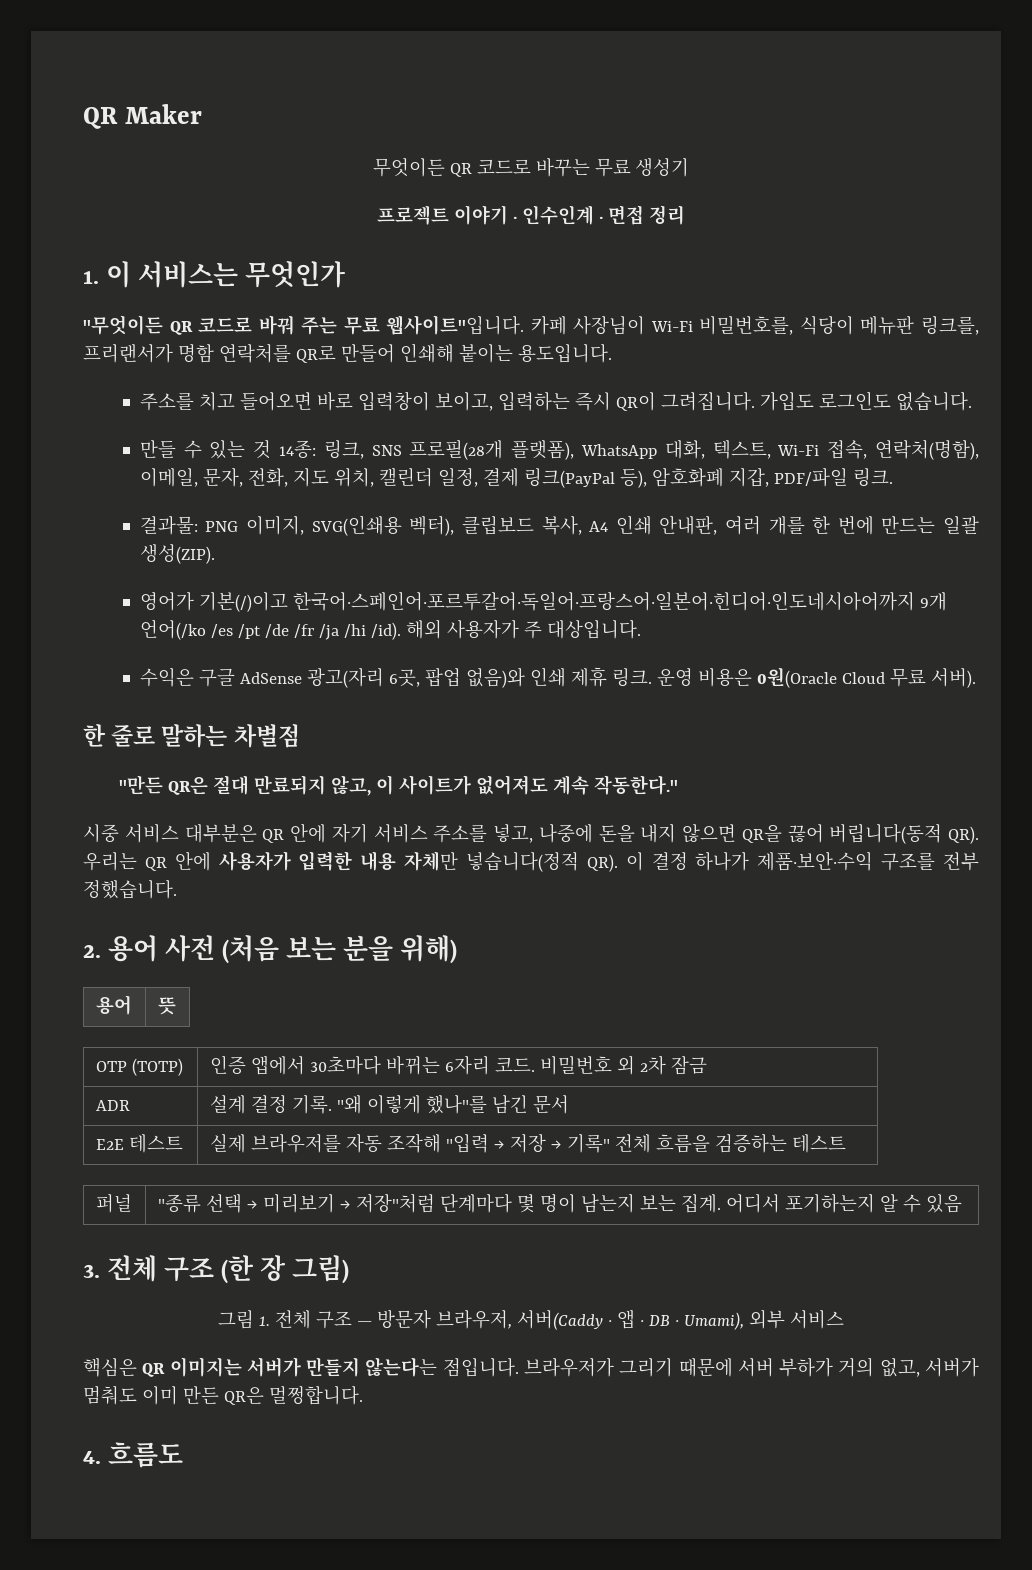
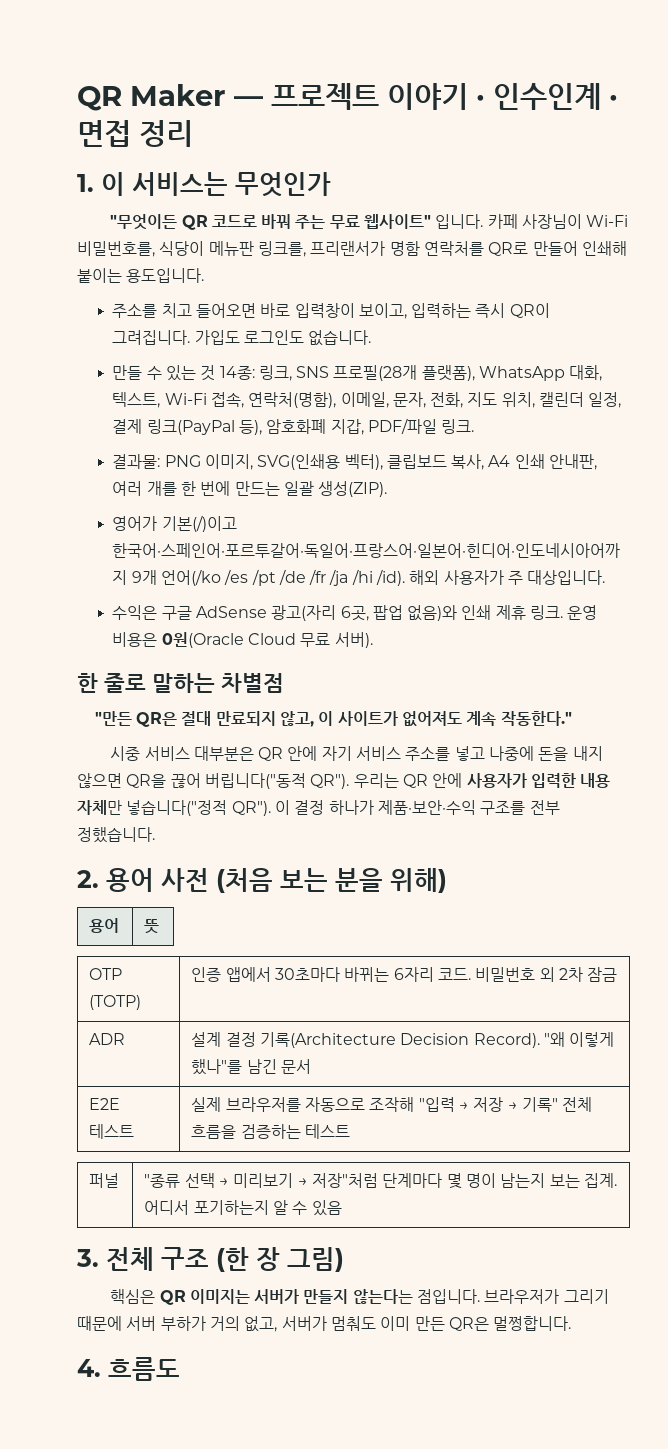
- QR Maker
- 무엇이든 QR 코드로 바꾸는 무료 생성기
- 프로젝트 이야기 · 인수인계 · 면접 정리
+ QR Maker — 프로젝트 이야기 · 인수인계 · 면접 정리
- "무엇이든 QR 코드로 바꿔 주는 무료 웹사이트"입니다.
+ "무엇이든 QR 코드로 바꿔 주는 무료 웹사이트" 입니다.
- 시중 서비스 대부분은 QR 안에 자기 서비스 주소를 넣고, 나중에 돈을 내지 않으면 QR을 끊어 버립니다(동적 QR). 우리는 QR 안에 사용자가 입력한 내용 자체만 넣습니다(정적 QR). 이 결정 하나가 제품·보안·수익 구조를 전부 정했습니다.
+ 시중 서비스 대부분은 QR 안에 자기 서비스 주소를 넣고 나중에 돈을 내지 않으면 QR을 끊어 버립니다("동적 QR"). 우리는 QR 안에 사용자가 입력한 내용 자체만 넣습니다("정적 QR"). 이 결정 하나가 제품·보안·수익 구조를 전부 정했습니다.
- ADR | 설계 결정 기록. "왜 이렇게 했나"를 남긴 문서
+ ADR | 설계 결정 기록(Architecture Decision Record). "왜 이렇게 했나"를 남긴 문서
- E2E 테스트 | 실제 브라우저를 자동 조작해 "입력 → 저장 → 기록" 전체 흐름을 검증하는 테스트
+ E2E 테스트 | 실제 브라우저를 자동으로 조작해 "입력 → 저장 → 기록" 전체 흐름을 검증하는 테스트
- 그림 1. 전체 구조 — 방문자 브라우저, 서버(Caddy · 앱 · DB · Umami), 외부 서비스

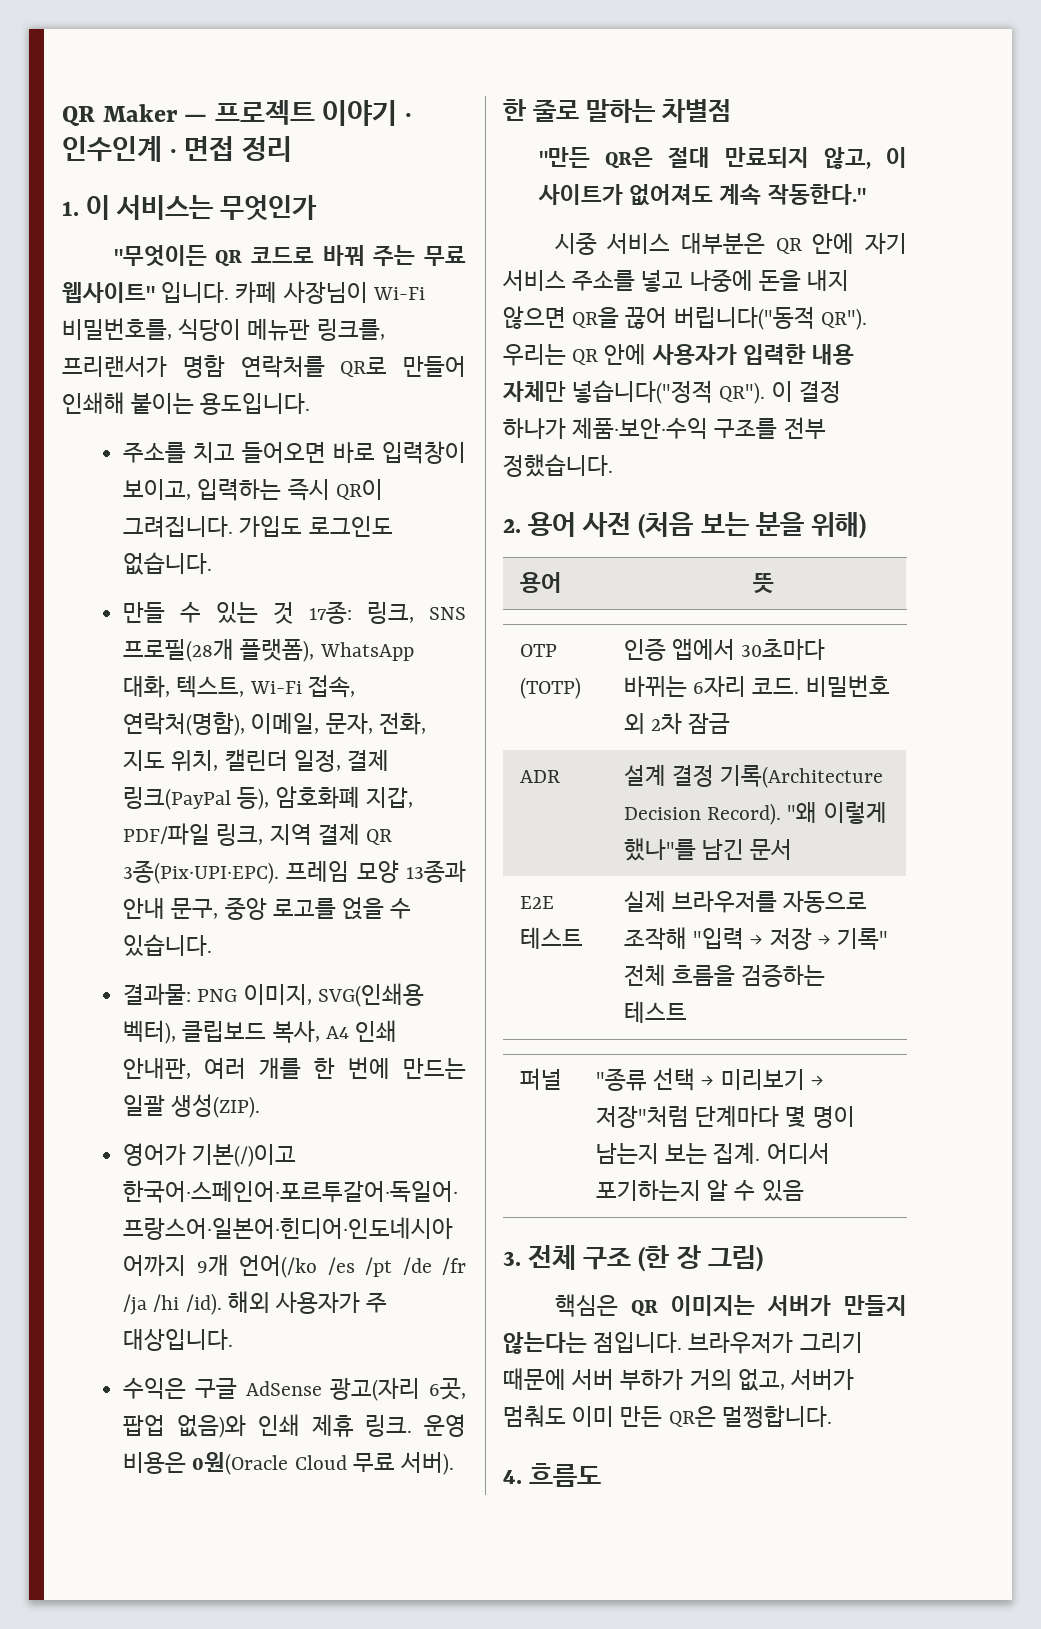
- 만들 수 있는 것 14종: 링크, SNS 프로필(28개 플랫폼), WhatsApp 대화, 텍스트, Wi-Fi 접속, 연락처(명함), 이메일, 문자, 전화, 지도 위치, 캘린더 일정, 결제 링크(PayPal 등), 암호화폐 지갑, PDF/파일 링크.
+ 만들 수 있는 것 17종: 링크, SNS 프로필(28개 플랫폼), WhatsApp 대화, 텍스트, Wi-Fi 접속, 연락처(명함), 이메일, 문자, 전화, 지도 위치, 캘린더 일정, 결제 링크(PayPal 등), 암호화폐 지갑, PDF/파일 링크, 지역 결제 QR 3종(Pix·UPI·EPC). 프레임 모양 13종과 안내 문구, 중앙 로고를 얹을 수 있습니다.

